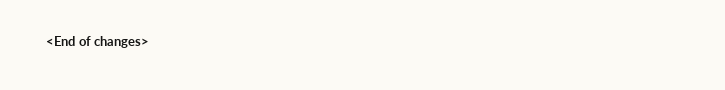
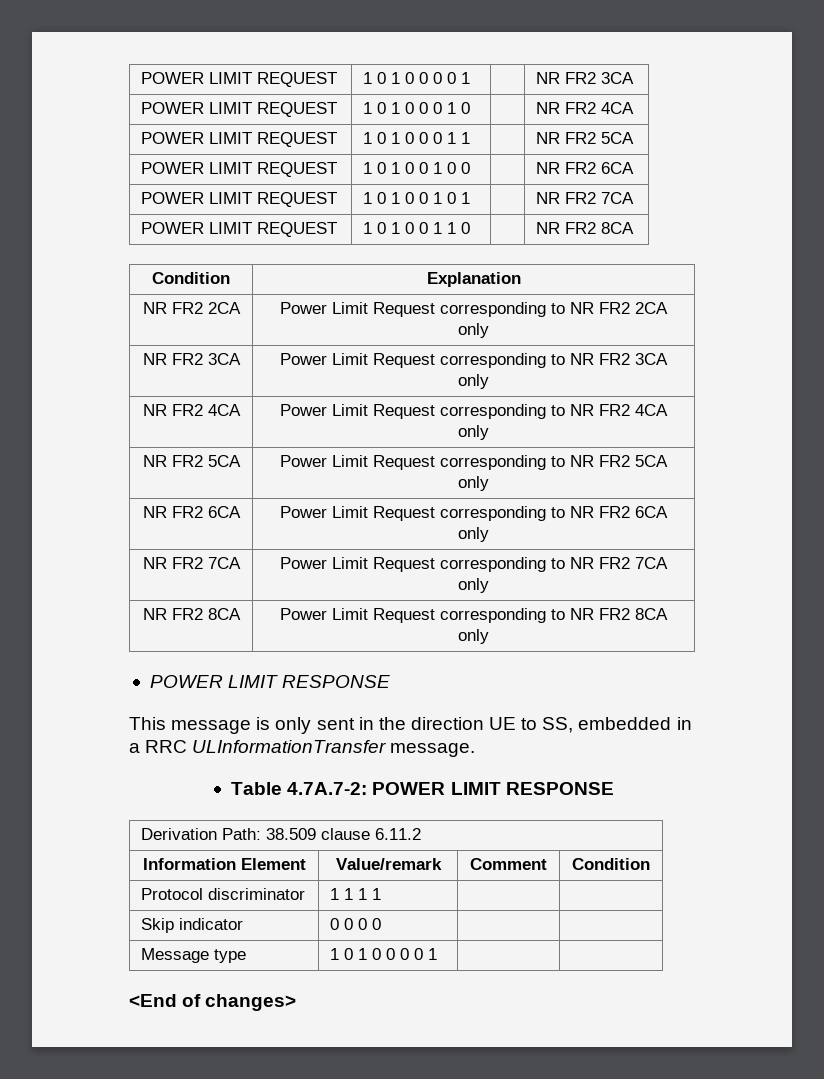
+ POWER LIMIT REQUEST | 1 0 1 0 0 0 0 1 | | NR FR2 3CA
+ POWER LIMIT REQUEST | 1 0 1 0 0 0 1 0 | | NR FR2 4CA
+ POWER LIMIT REQUEST | 1 0 1 0 0 0 1 1 | | NR FR2 5CA
+ POWER LIMIT REQUEST | 1 0 1 0 0 1 0 0 | | NR FR2 6CA
+ POWER LIMIT REQUEST | 1 0 1 0 0 1 0 1 | | NR FR2 7CA
+ POWER LIMIT REQUEST | 1 0 1 0 0 1 1 0 | | NR FR2 8CA
+ Condition | Explanation
+ NR FR2 2CA | Power Limit Request corresponding to NR FR2 2CA only
+ NR FR2 3CA | Power Limit Request corresponding to NR FR2 3CA only
+ NR FR2 4CA | Power Limit Request corresponding to NR FR2 4CA only
+ NR FR2 5CA | Power Limit Request corresponding to NR FR2 5CA only
+ NR FR2 6CA | Power Limit Request corresponding to NR FR2 6CA only
+ NR FR2 7CA | Power Limit Request corresponding to NR FR2 7CA only
+ NR FR2 8CA | Power Limit Request corresponding to NR FR2 8CA only
+ POWER LIMIT RESPONSE
+ This message is only sent in the direction UE to SS, embedded in a RRC ULInformationTransfer message.
+ Table 4.7A.7-2: POWER LIMIT RESPONSE
+ Derivation Path: 38.509 clause 6.11.2
+ Information Element | Value/remark | Comment | Condition
+ Protocol discriminator | 1 1 1 1 | |
+ Skip indicator | 0 0 0 0 | |
+ Message type | 1 0 1 0 0 0 0 1 | |

